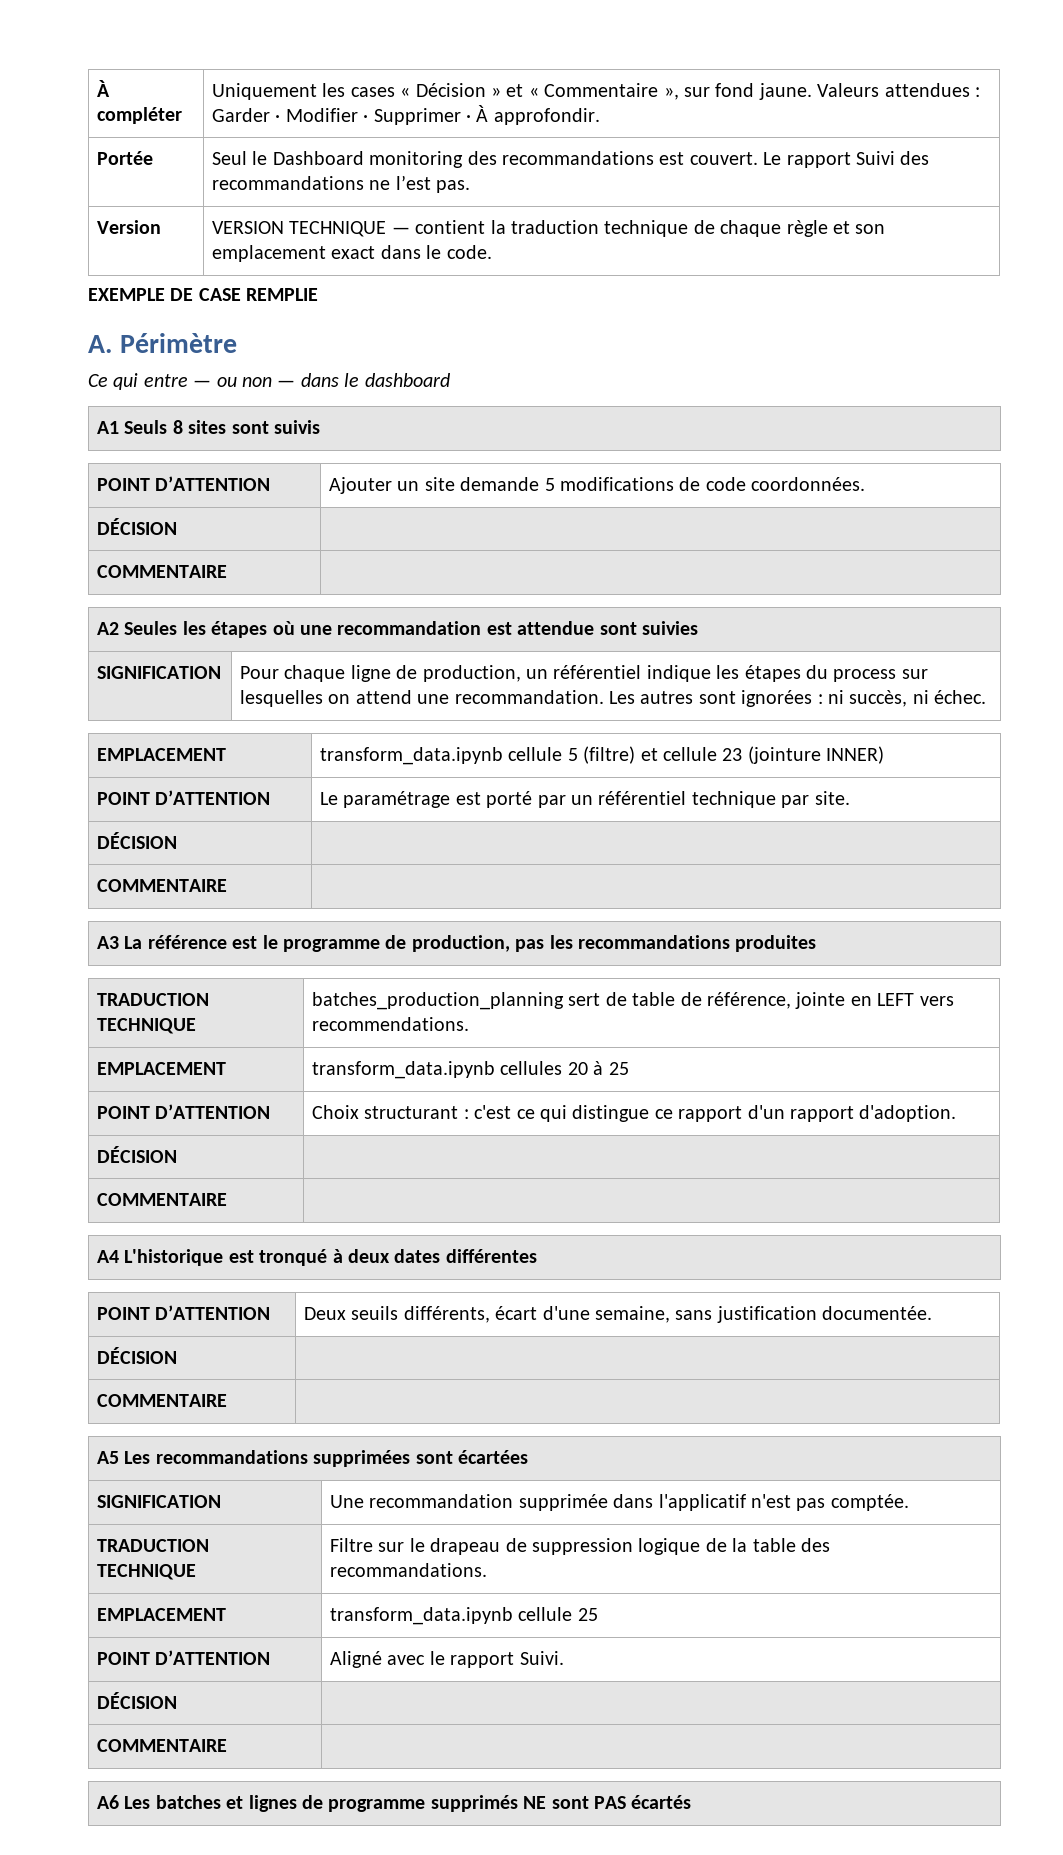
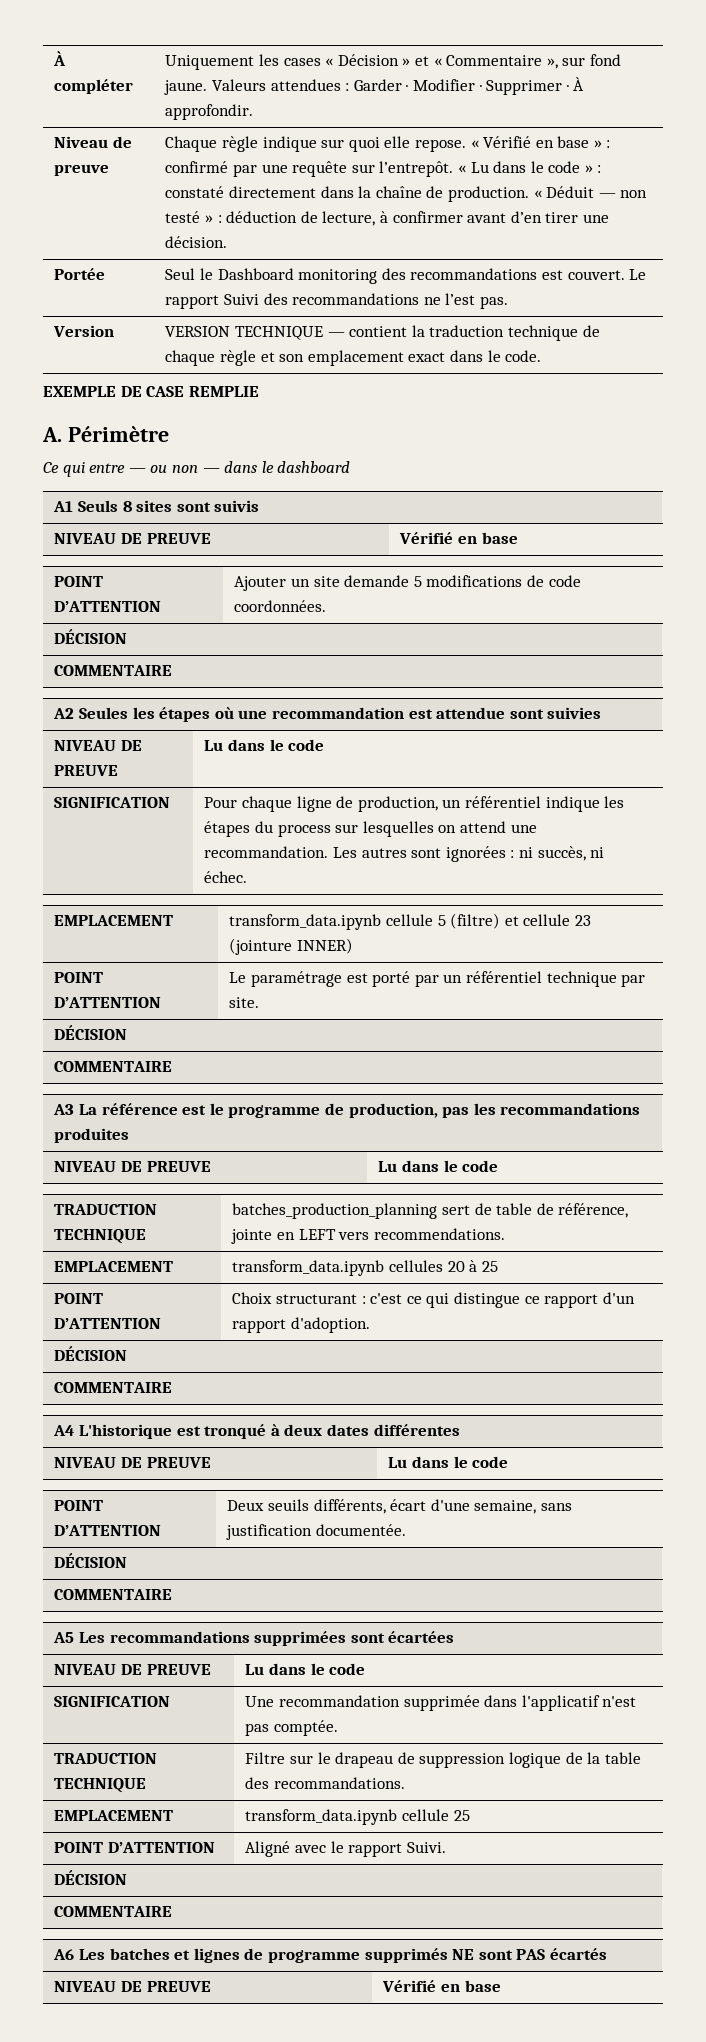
+ Niveau de preuve | Chaque règle indique sur quoi elle repose. « Vérifié en base » : confirmé par une requête sur l’entrepôt. « Lu dans le code » : constaté directement dans la chaîne de production. « Déduit — non testé » : déduction de lecture, à confirmer avant d’en tirer une décision.
  A1 Seuls 8 sites sont suivis
+ NIVEAU DE PREUVE | Vérifié en base
  A2 Seules les étapes où une recommandation est attendue sont suivies
+ NIVEAU DE PREUVE | Lu dans le code
  A3 La référence est le programme de production, pas les recommandations produites
+ NIVEAU DE PREUVE | Lu dans le code
  A4 L'historique est tronqué à deux dates différentes
+ NIVEAU DE PREUVE | Lu dans le code
  A5 Les recommandations supprimées sont écartées
+ NIVEAU DE PREUVE | Lu dans le code
  A6 Les batches et lignes de programme supprimés NE sont PAS écartés
+ NIVEAU DE PREUVE | Vérifié en base

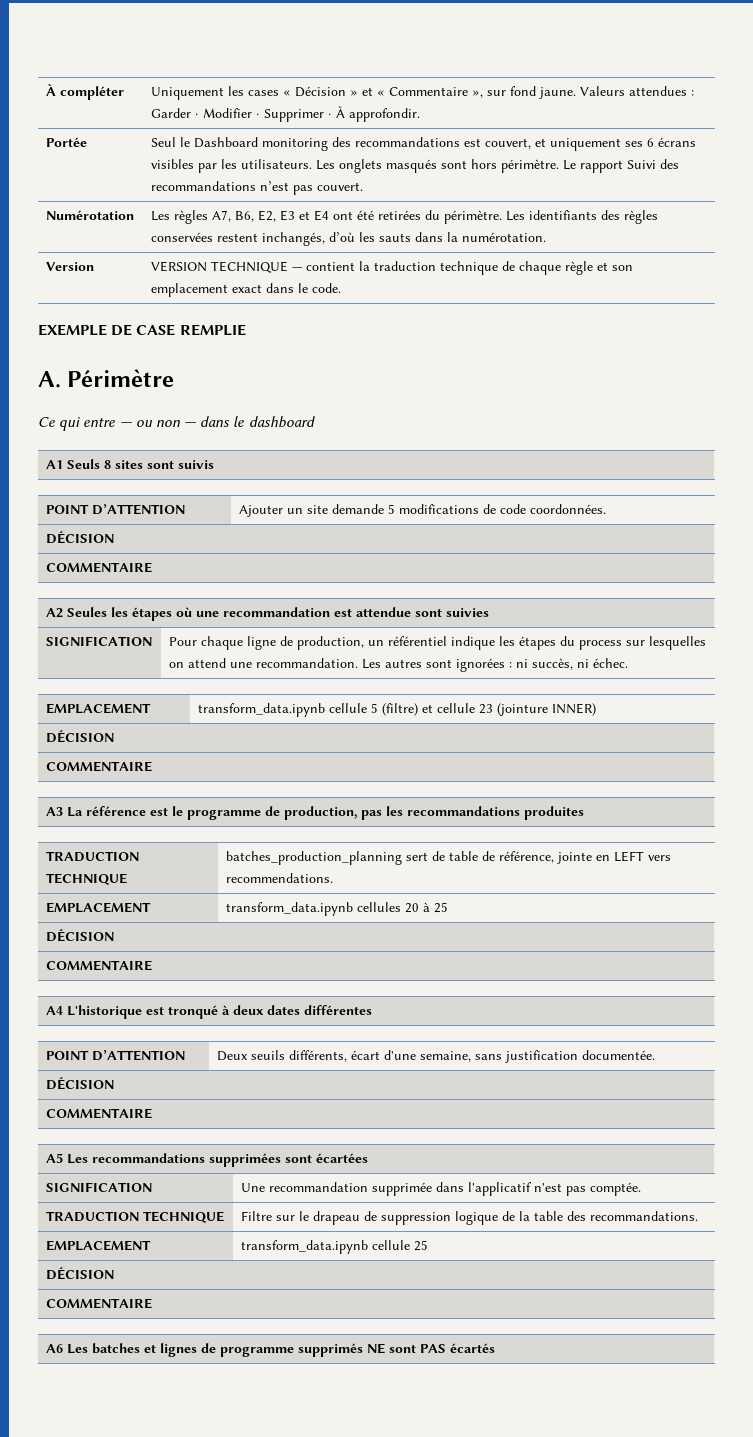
- Niveau de preuve | Chaque règle indique sur quoi elle repose. « Vérifié en base » : confirmé par une requête sur l’entrepôt. « Lu dans le code » : constaté directement dans la chaîne de production. « Déduit — non testé » : déduction de lecture, à confirmer avant d’en tirer une décision.
- Portée | Seul le Dashboard monitoring des recommandations est couvert. Le rapport Suivi des recommandations ne l’est pas.
+ Portée | Seul le Dashboard monitoring des recommandations est couvert, et uniquement ses 6 écrans visibles par les utilisateurs. Les onglets masqués sont hors périmètre. Le rapport Suivi des recommandations n’est pas couvert.
+ Numérotation | Les règles A7, B6, E2, E3 et E4 ont été retirées du périmètre. Les identifiants des règles conservées restent inchangés, d’où les sauts dans la numérotation.
  A1 Seuls 8 sites sont suivis
- NIVEAU DE PREUVE | Vérifié en base
  A2 Seules les étapes où une recommandation est attendue sont suivies
- NIVEAU DE PREUVE | Lu dans le code
- POINT D’ATTENTION | Le paramétrage est porté par un référentiel technique par site.
  A3 La référence est le programme de production, pas les recommandations produites
- NIVEAU DE PREUVE | Lu dans le code
- POINT D’ATTENTION | Choix structurant : c'est ce qui distingue ce rapport d'un rapport d'adoption.
  A4 L'historique est tronqué à deux dates différentes
- NIVEAU DE PREUVE | Lu dans le code
  A5 Les recommandations supprimées sont écartées
- NIVEAU DE PREUVE | Lu dans le code
- POINT D’ATTENTION | Aligné avec le rapport Suivi.
  A6 Les batches et lignes de programme supprimés NE sont PAS écartés
- NIVEAU DE PREUVE | Vérifié en base

